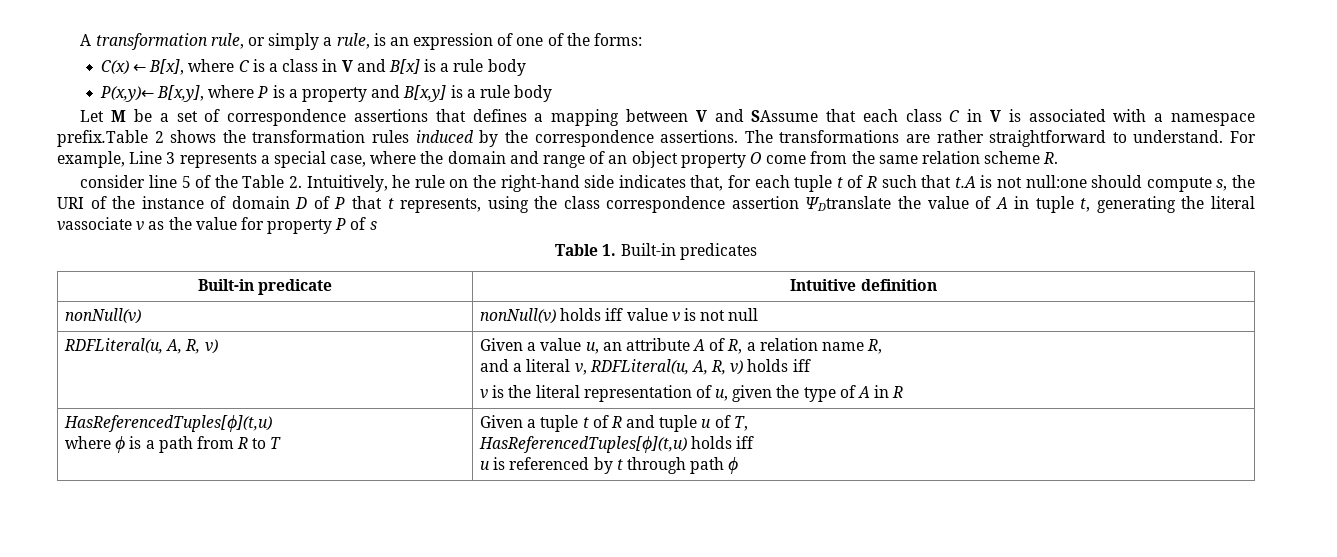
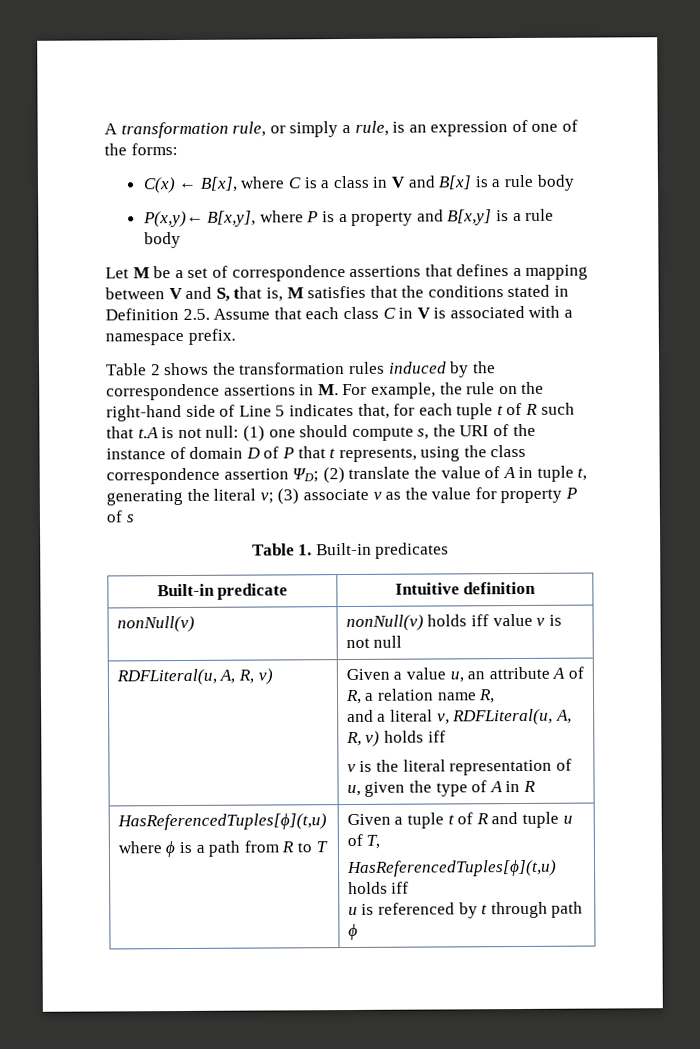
- Let M be a set of correspondence assertions that defines a mapping between V and SAssume that each class C in V is associated with a namespace prefix.Table 2 shows the transformation rules induced by the correspondence assertions. The transformations are rather straightforward to understand. For example, Line 3 represents a special case, where the domain and range of an object property O come from the same relation scheme R.
- consider line 5 of the Table 2. Intuitively, he rule on the right-hand side indicates that, for each tuple t of R such that t.A is not null:one should compute s, the URI of the instance of domain D of P that t represents, using the class correspondence assertion ΨDtranslate the value of A in tuple t, generating the literal vassociate v as the value for property P of s
+ Let M be a set of correspondence assertions that defines a mapping between V and S, that is, M satisfies that the conditions stated in Definition 2.5. Assume that each class C in V is associated with a namespace prefix.
+ Table 2 shows the transformation rules induced by the correspondence assertions in M. For example, the rule on the right-hand side of Line 5 indicates that, for each tuple t of R such that t.A is not null: (1) one should compute s, the URI of the instance of domain D of P that t represents, using the class correspondence assertion ΨD; (2) translate the value of A in tuple t, generating the literal v; (3) associate v as the value for property P of s

